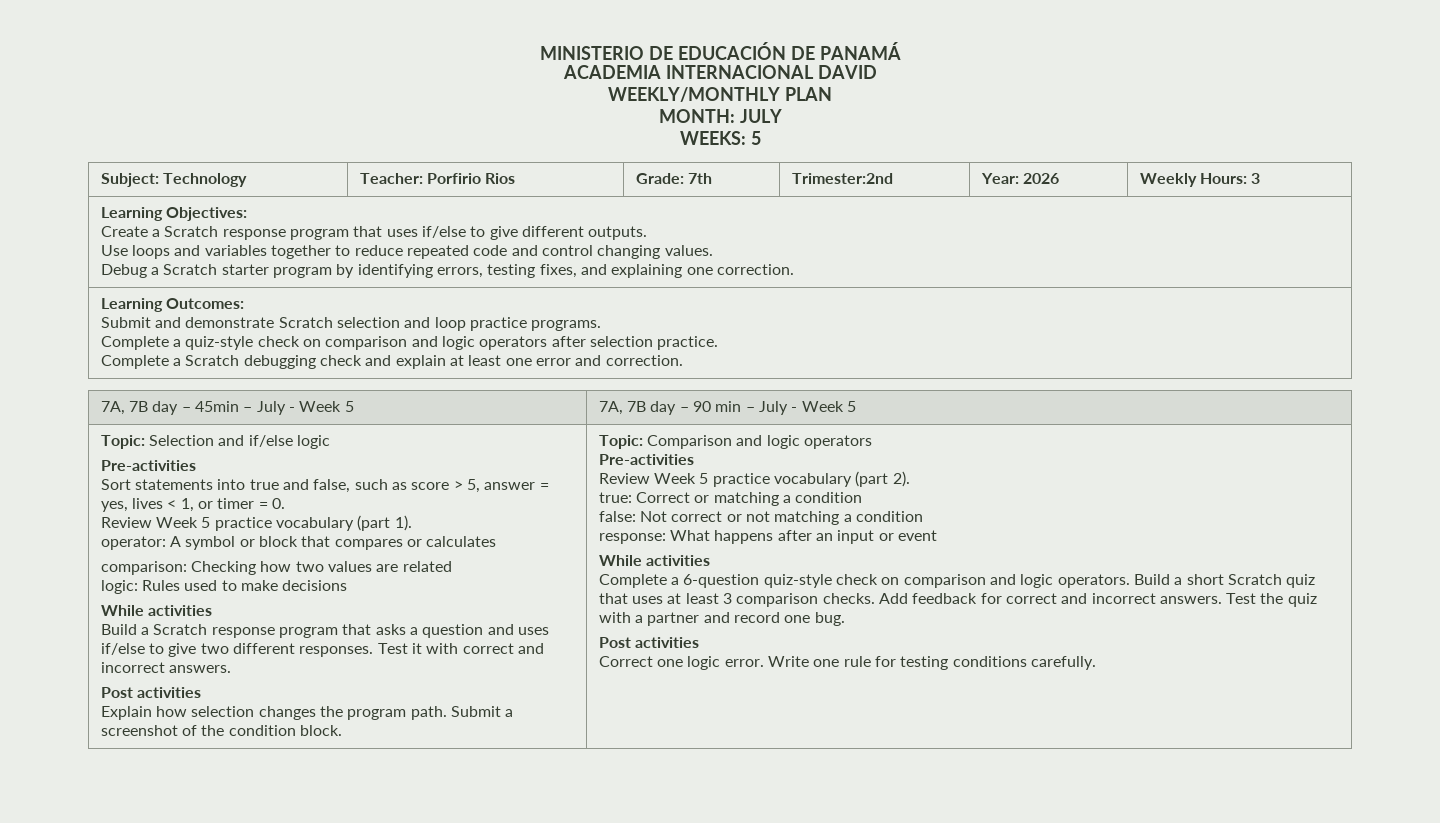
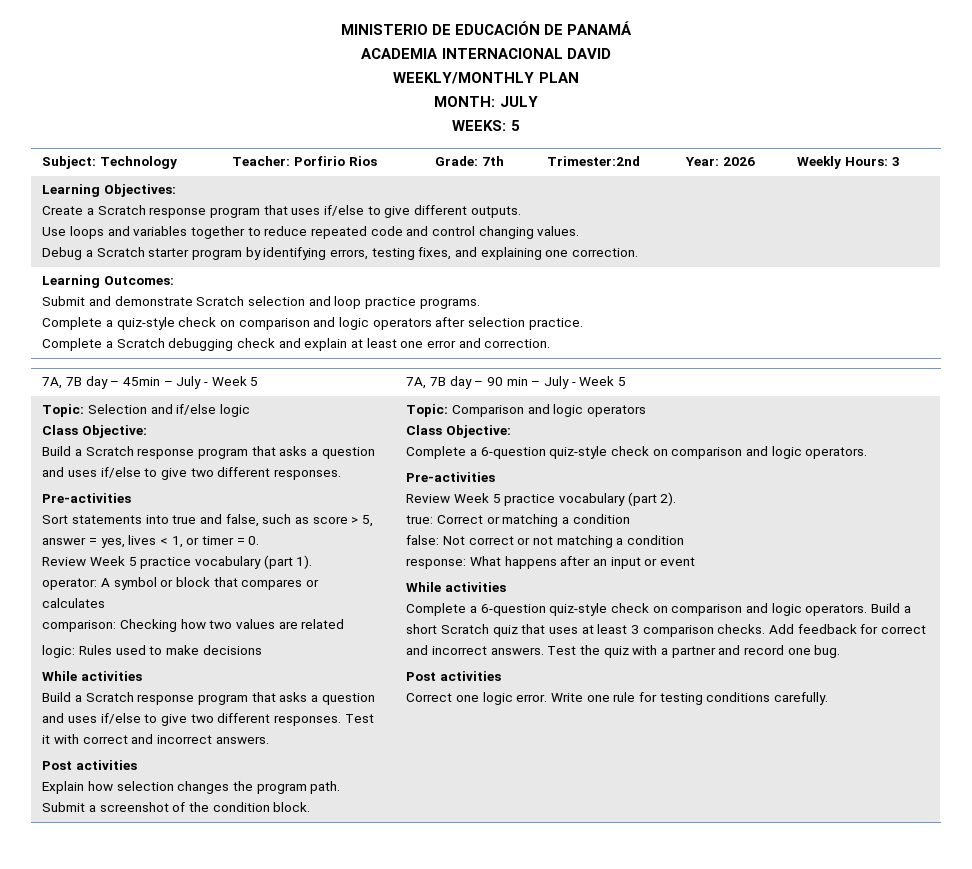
  Topic: Selection and if/else logic
+ Class Objective:
+ Build a Scratch response program that asks a question and uses if/else to give two different responses.
  Topic: Comparison and logic operators
+ Class Objective:
+ Complete a 6-question quiz-style check on comparison and logic operators.

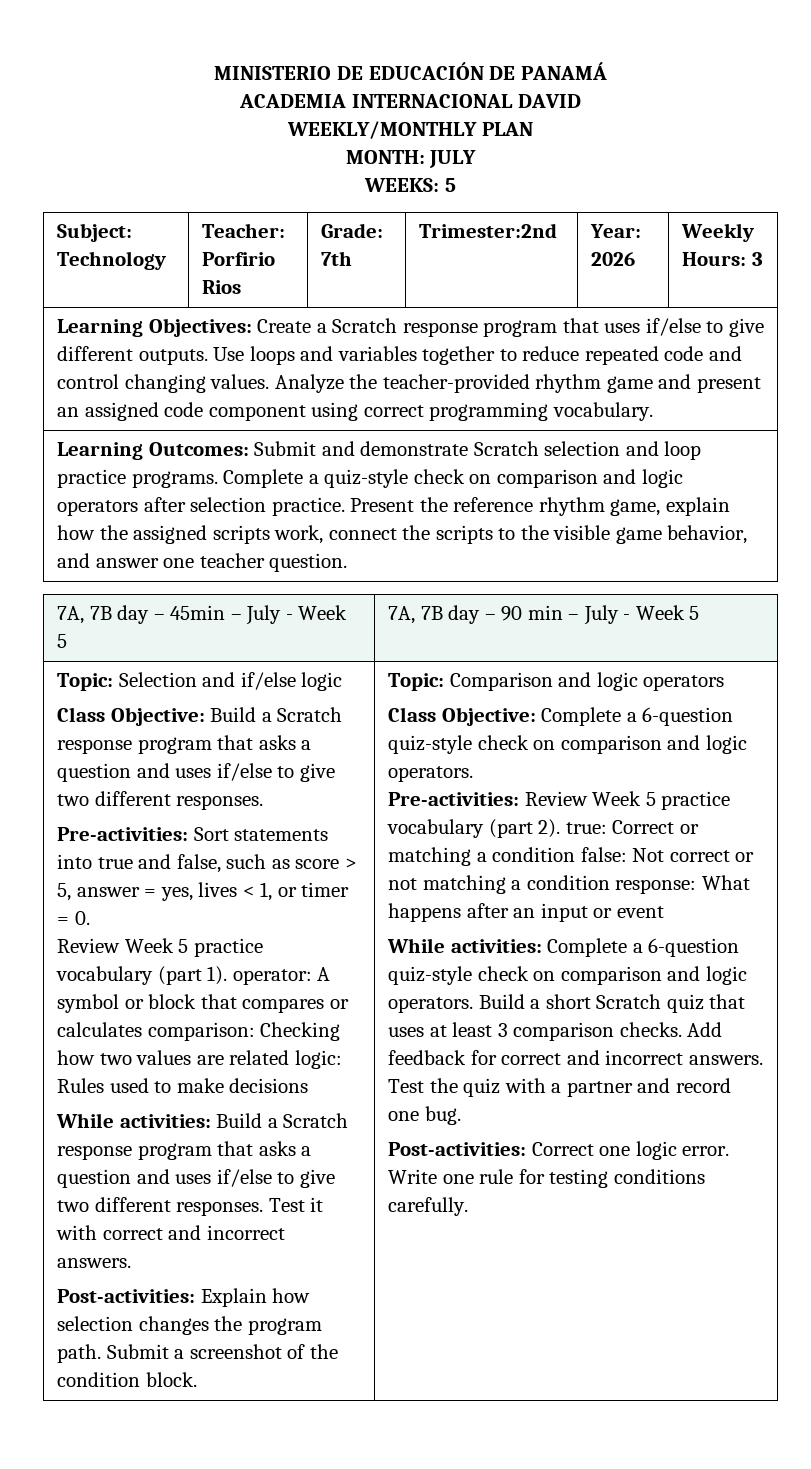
- Learning Objectives:
- Create a Scratch response program that uses if/else to give different outputs.
- Use loops and variables together to reduce repeated code and control changing values.
- Debug a Scratch starter program by identifying errors, testing fixes, and explaining one correction.
+ Learning Objectives: Create a Scratch response program that uses if/else to give different outputs. Use loops and variables together to reduce repeated code and control changing values. Analyze the teacher-provided rhythm game and present an assigned code component using correct programming vocabulary.
- Learning Outcomes:
- Submit and demonstrate Scratch selection and loop practice programs.
- Complete a quiz-style check on comparison and logic operators after selection practice.
- Complete a Scratch debugging check and explain at least one error and correction.
+ Learning Outcomes: Submit and demonstrate Scratch selection and loop practice programs. Complete a quiz-style check on comparison and logic operators after selection practice. Present the reference rhythm game, explain how the assigned scripts work, connect the scripts to the visible game behavior, and answer one teacher question.
  Topic: Selection and if/else logic
- Class Objective:
- Build a Scratch response program that asks a question and uses if/else to give two different responses.
- Pre-activities
- Sort statements into true and false, such as score > 5, answer = yes, lives < 1, or timer = 0.
+ Class Objective: Build a Scratch response program that asks a question and uses if/else to give two different responses.
+ Pre-activities: Sort statements into true and false, such as score > 5, answer = yes, lives < 1, or timer = 0.
- Review Week 5 practice vocabulary (part 1).
- operator: A symbol or block that compares or calculates
- comparison: Checking how two values are related
- logic: Rules used to make decisions
- While activities
- Build a Scratch response program that asks a question and uses if/else to give two different responses.
+ Review Week 5 practice vocabulary (part 1). operator: A symbol or block that compares or calculates comparison: Checking how two values are related logic: Rules used to make decisions
+ While activities: Build a Scratch response program that asks a question and uses if/else to give two different responses.
  Test it with correct and incorrect answers.
- Post activities
- Explain how selection changes the program path.
+ Post-activities: Explain how selection changes the program path.
  Topic: Comparison and logic operators
- Class Objective:
- Complete a 6-question quiz-style check on comparison and logic operators.
- Pre-activities
- Review Week 5 practice vocabulary (part 2).
- true: Correct or matching a condition
- false: Not correct or not matching a condition
- response: What happens after an input or event
- While activities
- Complete a 6-question quiz-style check on comparison and logic operators.
+ Class Objective: Complete a 6-question quiz-style check on comparison and logic operators.
+ Pre-activities: Review Week 5 practice vocabulary (part 2). true: Correct or matching a condition false: Not correct or not matching a condition response: What happens after an input or event
+ While activities: Complete a 6-question quiz-style check on comparison and logic operators.
  Test the quiz with a partner and record one bug.
- Post activities
- Correct one logic error.
+ Post-activities: Correct one logic error.

